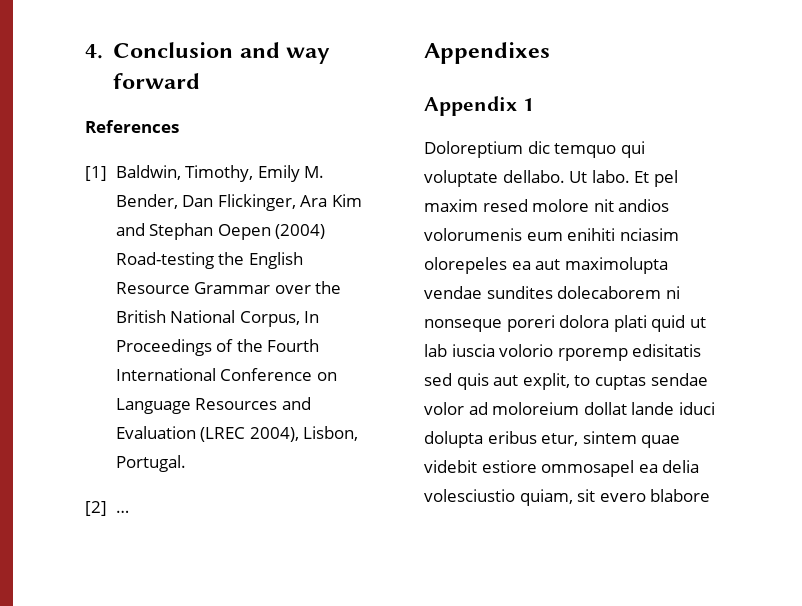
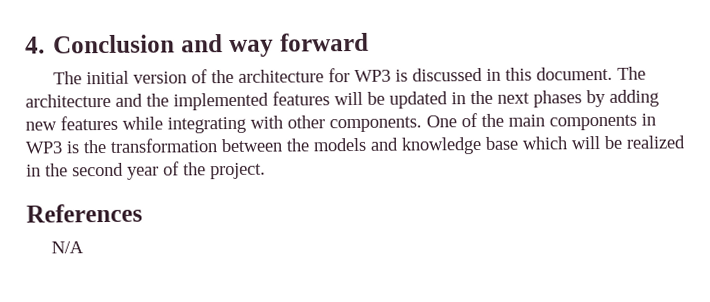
+ The initial version of the architecture for WP3 is discussed in this document. The architecture and the implemented features will be updated in the next phases by adding new features while integrating with other components. One of the main components in WP3 is the transformation between the models and knowledge base which will be realized in the second year of the project.
  References
- [1] Baldwin, Timothy, Emily M. Bender, Dan Flickinger, Ara Kim and Stephan Oepen (2004) Road-testing the English Resource Grammar over the British National Corpus, In Proceedings of the Fourth International Conference on Language Resources and Evaluation (LREC 2004), Lisbon, Portugal.
- [2] …
- Appendixes
- Appendix 1
- Doloreptium dic temquo qui voluptate dellabo. Ut labo. Et pel maxim resed molore nit andios volorumenis eum enihiti nciasim olorepeles ea aut maximolupta vendae sundites dolecaborem ni nonseque poreri dolora plati quid ut lab iuscia volorio rporemp edisitatis sed quis aut explit, to cuptas sendae volor ad moloreium dollat lande iduci dolupta eribus etur, sintem quae videbit estiore ommosapel ea delia volesciustio quiam, sit evero blabore
+ N/A

